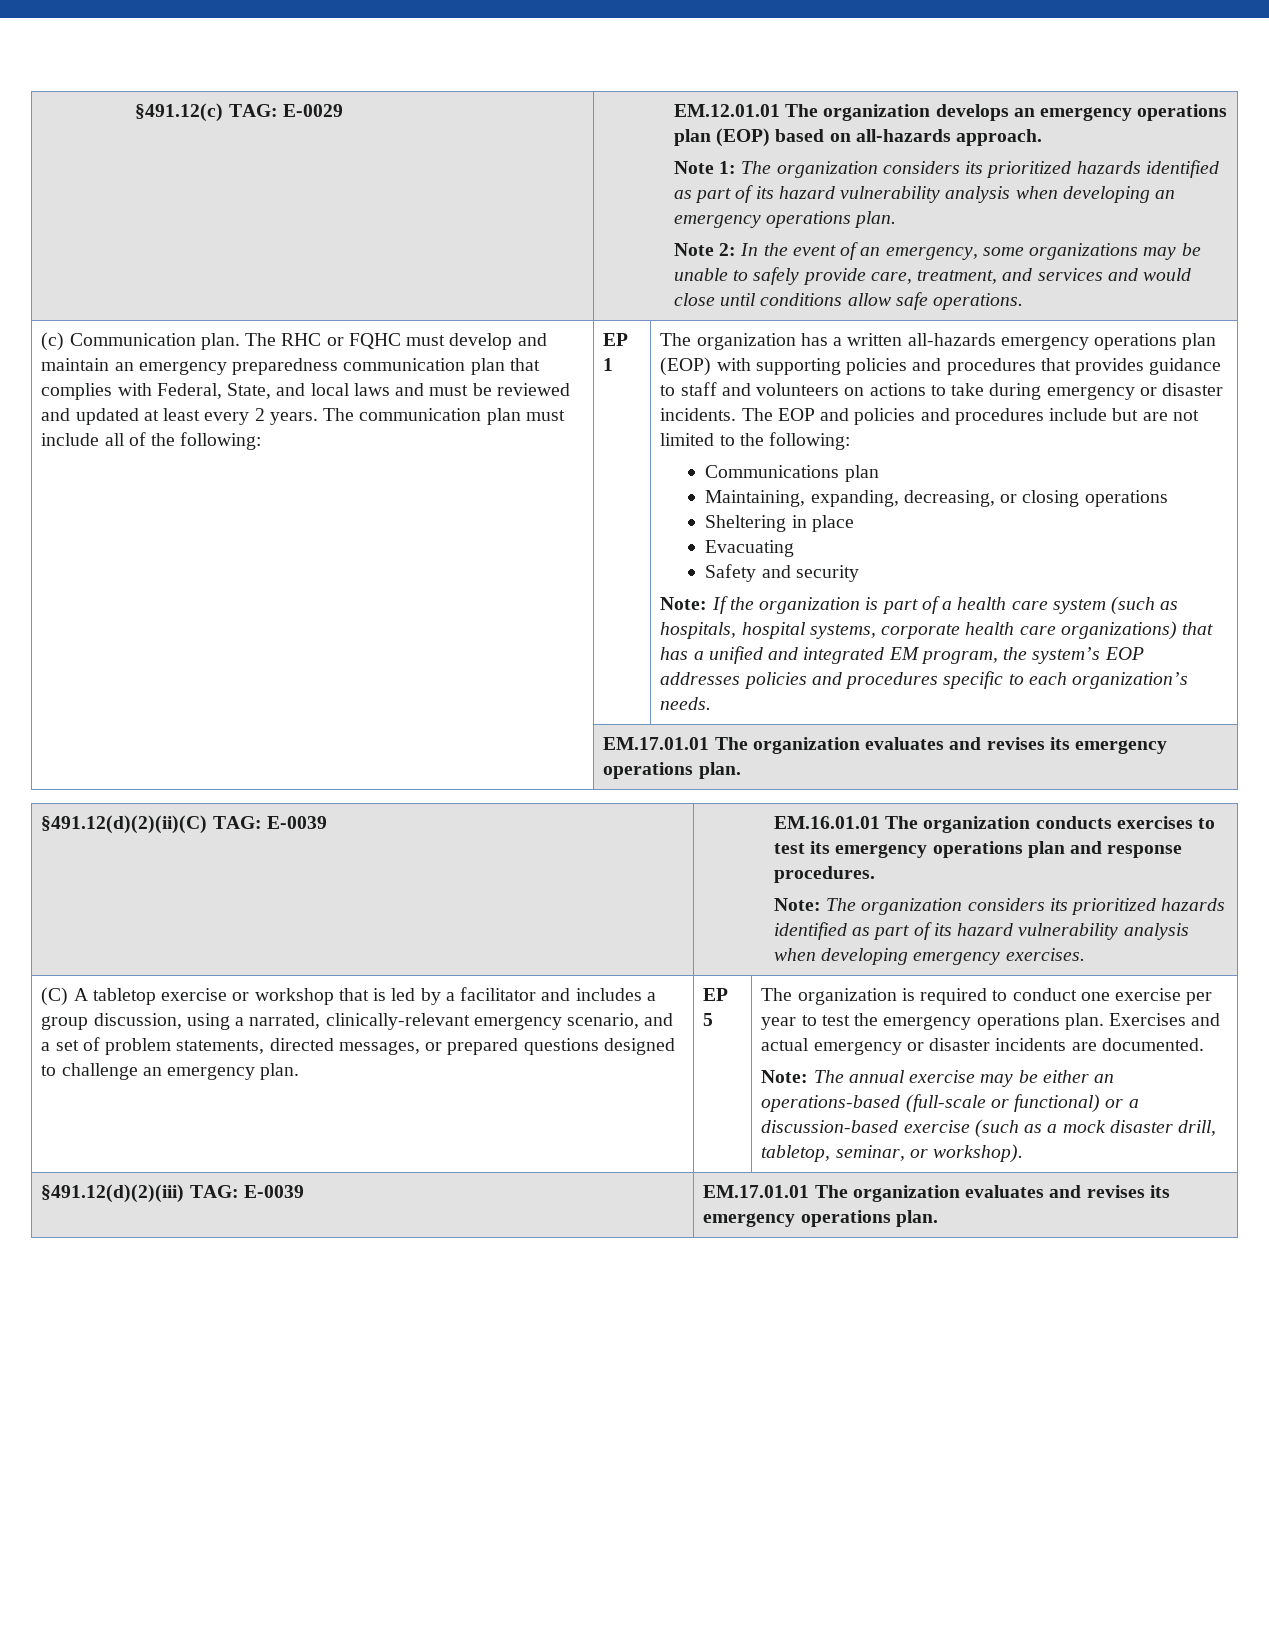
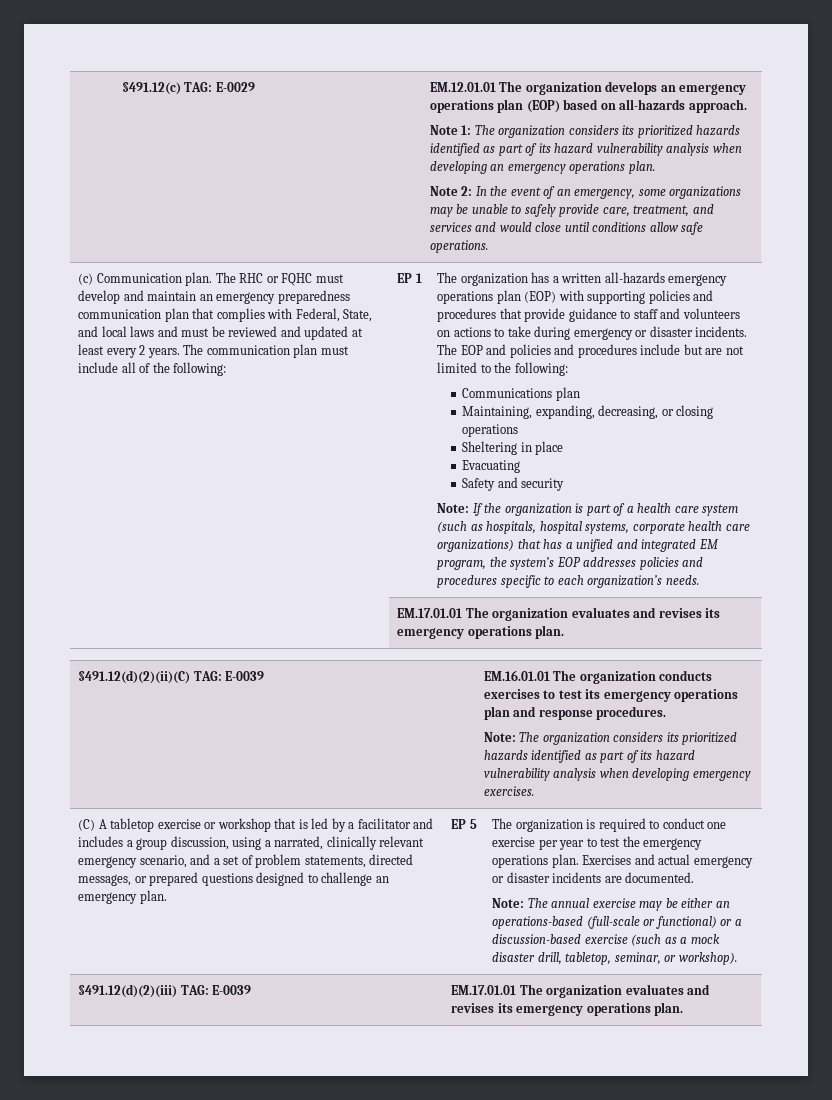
- The organization has a written all-hazards emergency operations plan (EOP) with supporting policies and procedures that provides guidance to staff and volunteers on actions to take during emergency or disaster incidents.
+ The organization has a written all-hazards emergency operations plan (EOP) with supporting policies and procedures that provide guidance to staff and volunteers on actions to take during emergency or disaster incidents.
- (C) A tabletop exercise or workshop that is led by a facilitator and includes a group discussion, using a narrated, clinically-relevant emergency scenario, and a set of problem statements, directed messages, or prepared questions designed to challenge an emergency plan.
+ (C) A tabletop exercise or workshop that is led by a facilitator and includes a group discussion, using a narrated, clinically relevant emergency scenario, and a set of problem statements, directed messages, or prepared questions designed to challenge an emergency plan.

